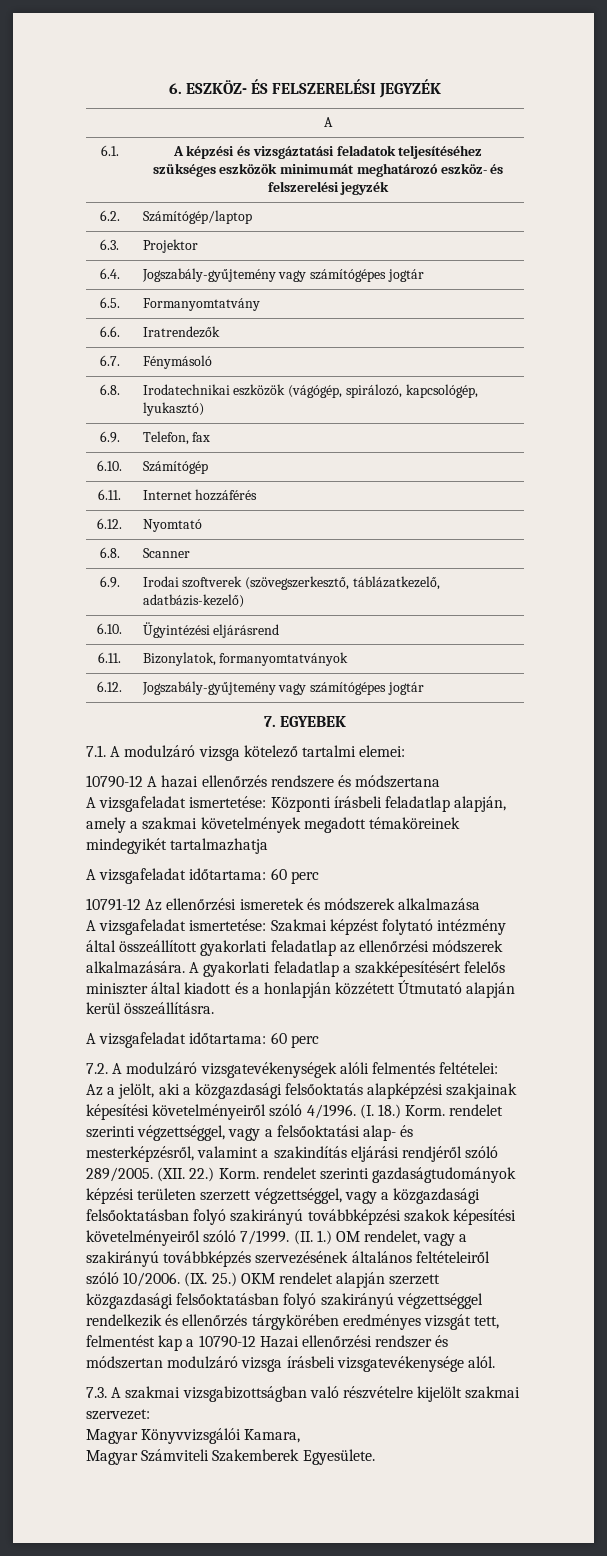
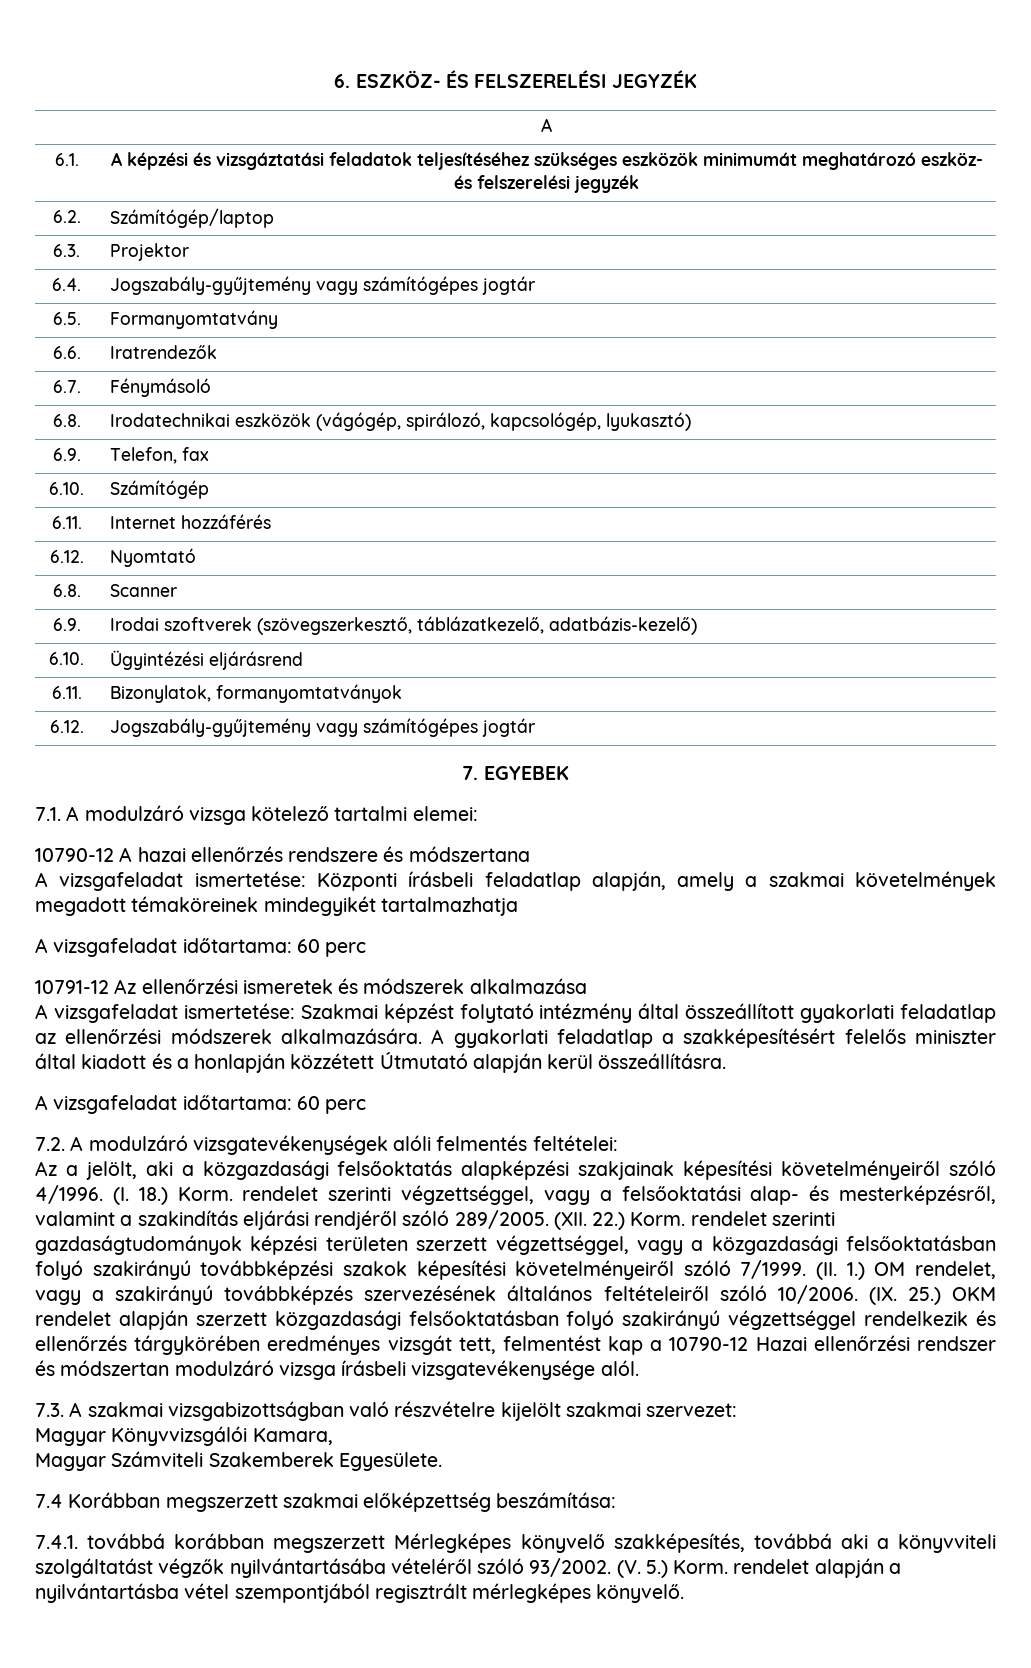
+ 7.4 Korábban megszerzett szakmai előképzettség beszámítása:
+ 7.4.1. továbbá korábban megszerzett Mérlegképes könyvelő szakképesítés, továbbá aki a könyvviteli szolgáltatást végzők nyilvántartásába vételéről szóló 93/2002. (V. 5.) Korm. rendelet alapján a nyilvántartásba vétel szempontjából regisztrált mérlegképes könyvelő.

